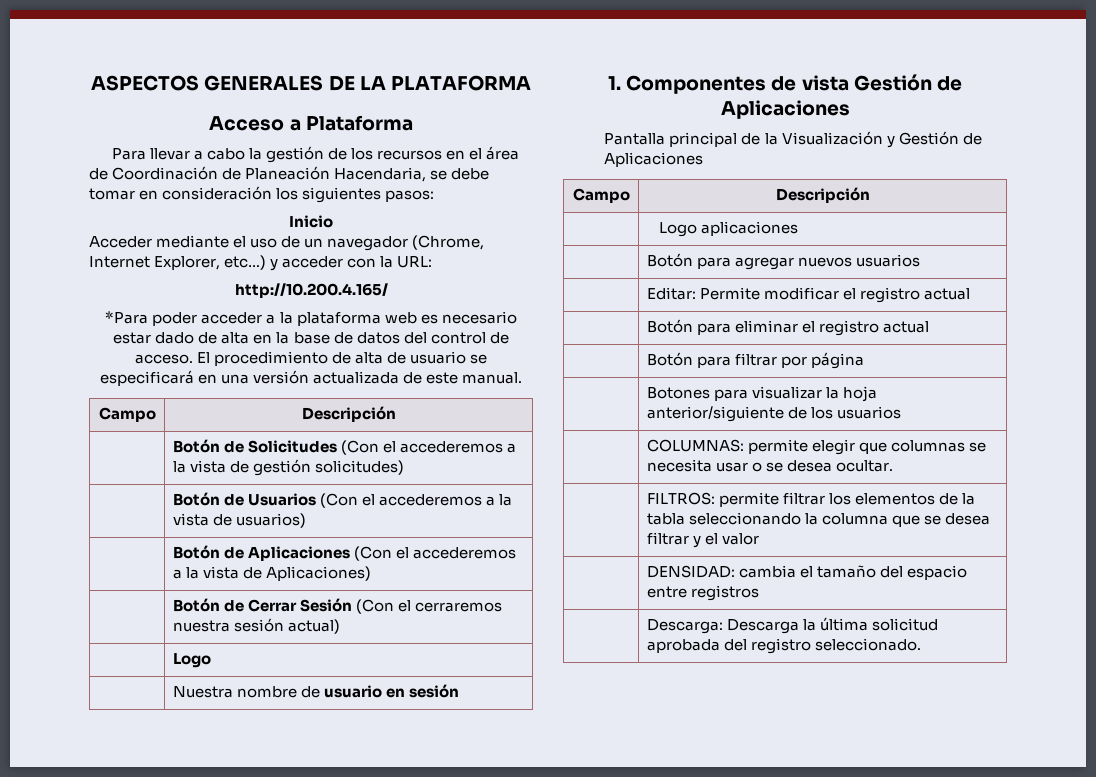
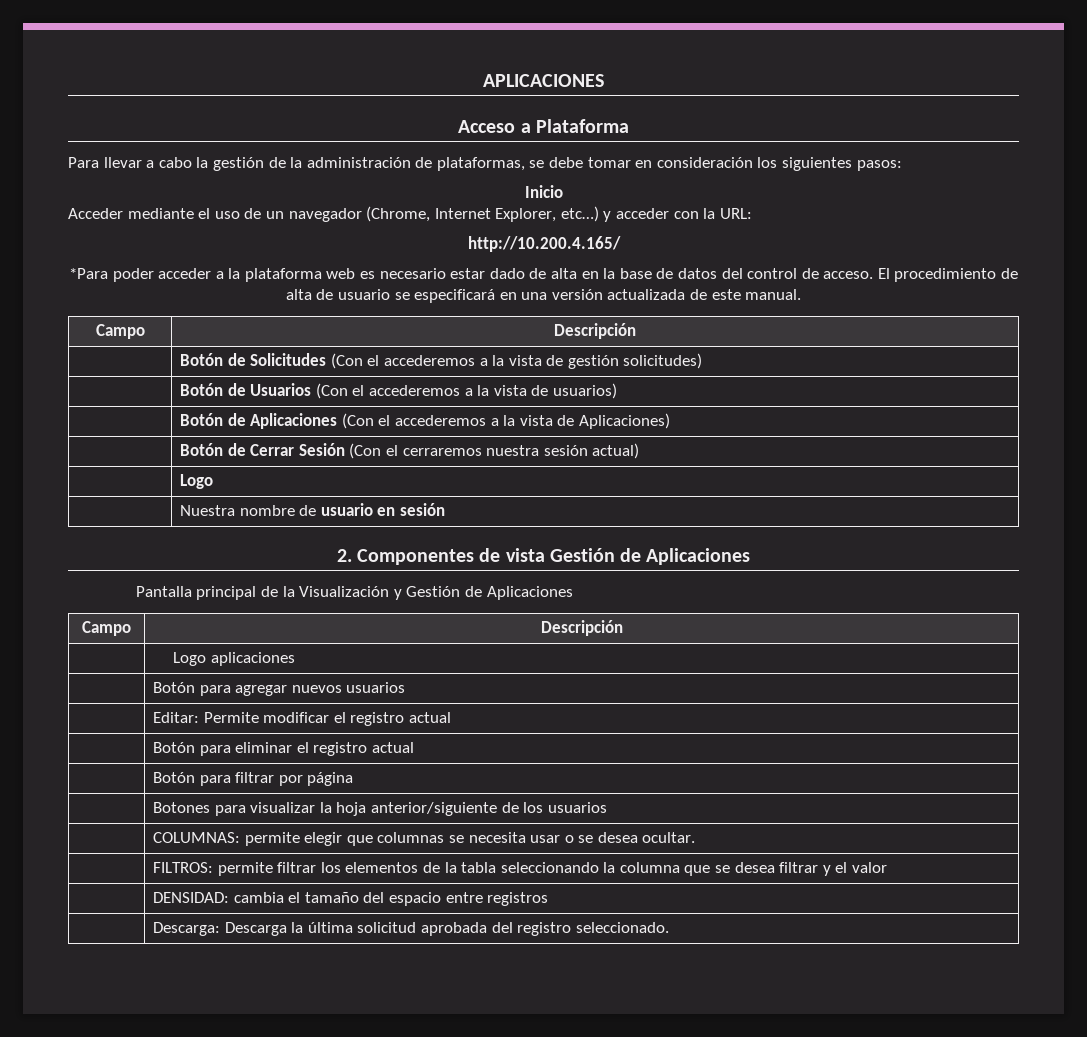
- ASPECTOS GENERALES DE LA PLATAFORMA
+ APLICACIONES
- Para llevar a cabo la gestión de los recursos en el área de Coordinación de Planeación Hacendaria, se debe tomar en consideración los siguientes pasos:
+ Para llevar a cabo la gestión de la administración de plataformas, se debe tomar en consideración los siguientes pasos:
- 1. Componentes de vista Gestión de Aplicaciones
+ 2. Componentes de vista Gestión de Aplicaciones

